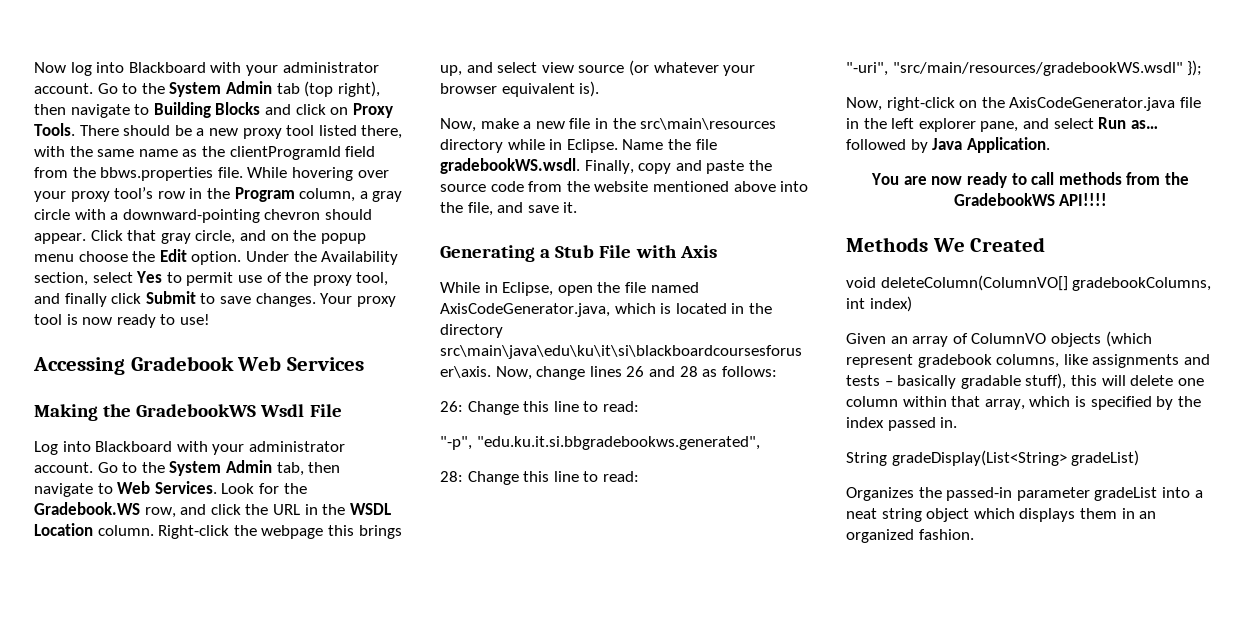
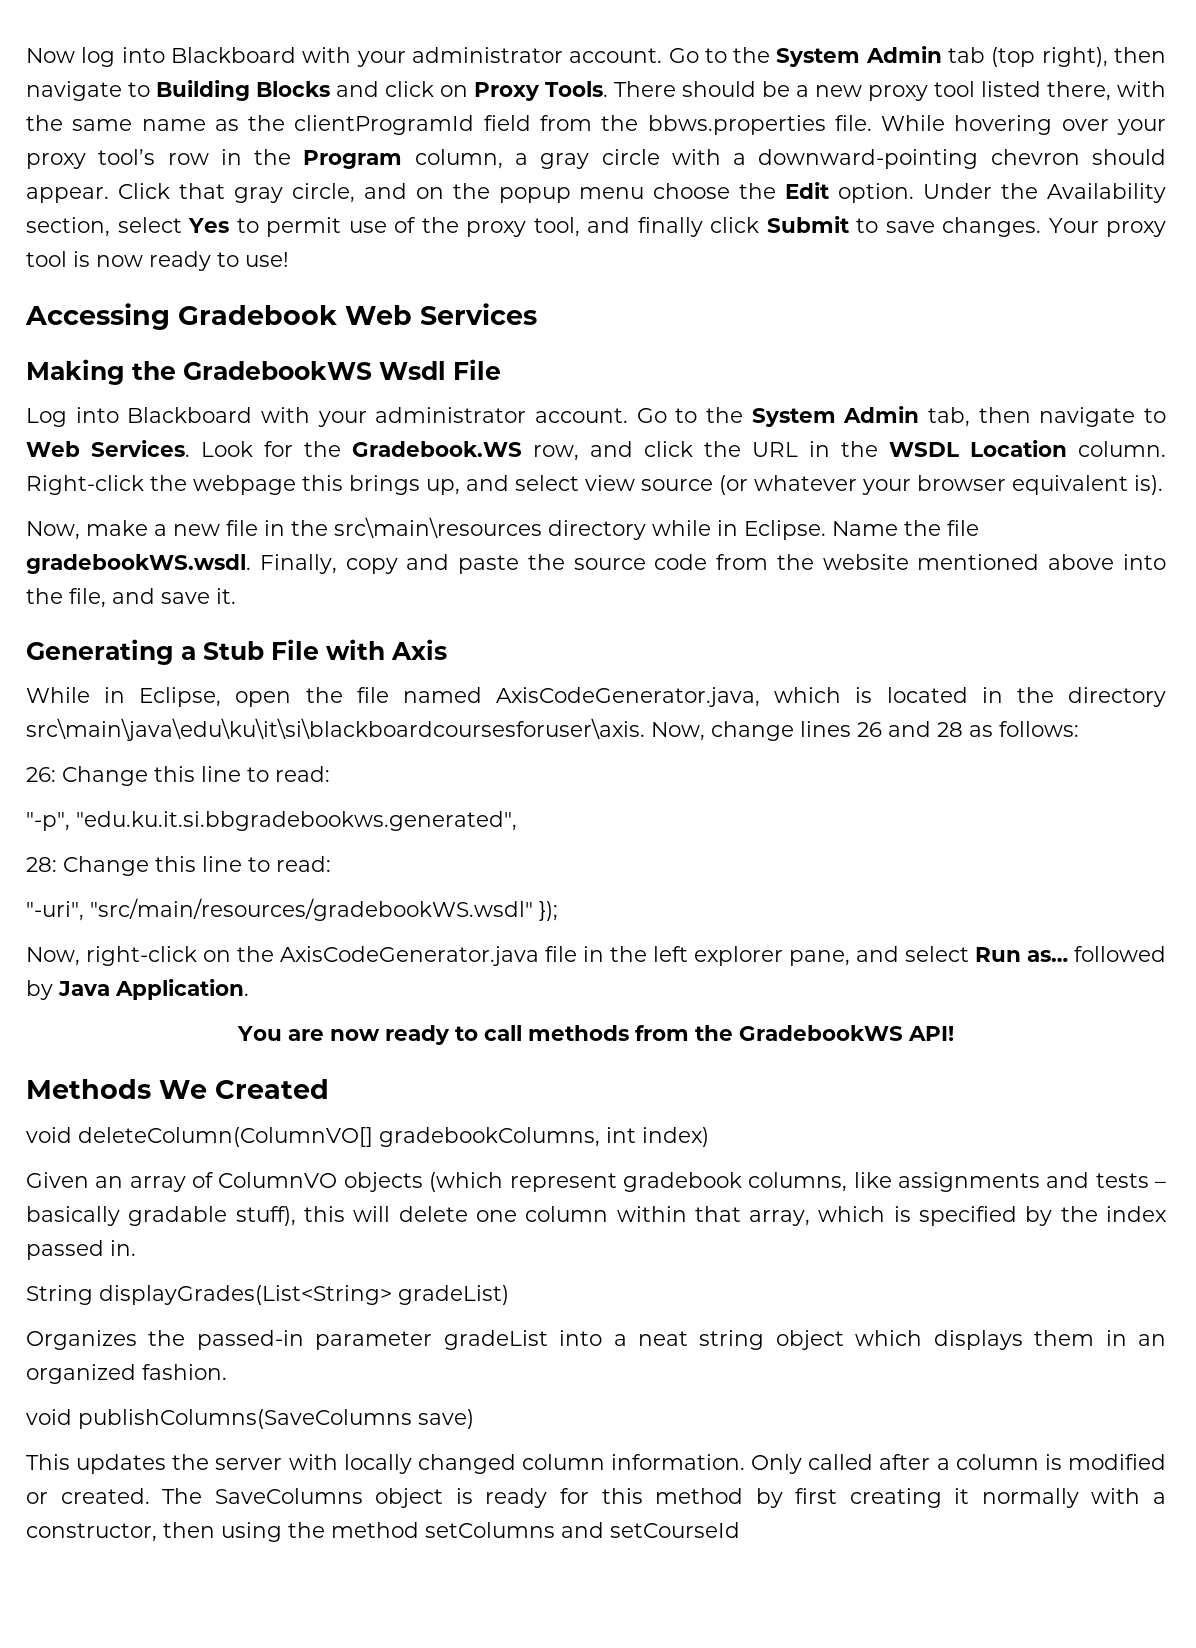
- You are now ready to call methods from the GradebookWS API!!!!
+ You are now ready to call methods from the GradebookWS API!
- String gradeDisplay(List<String> gradeList)
+ String displayGrades(List<String> gradeList)
+ void publishColumns(SaveColumns save)
+ This updates the server with locally changed column information. Only called after a column is modified or created. The SaveColumns object is ready for this method by first creating it normally with a constructor, then using the method setColumns and setCourseId

